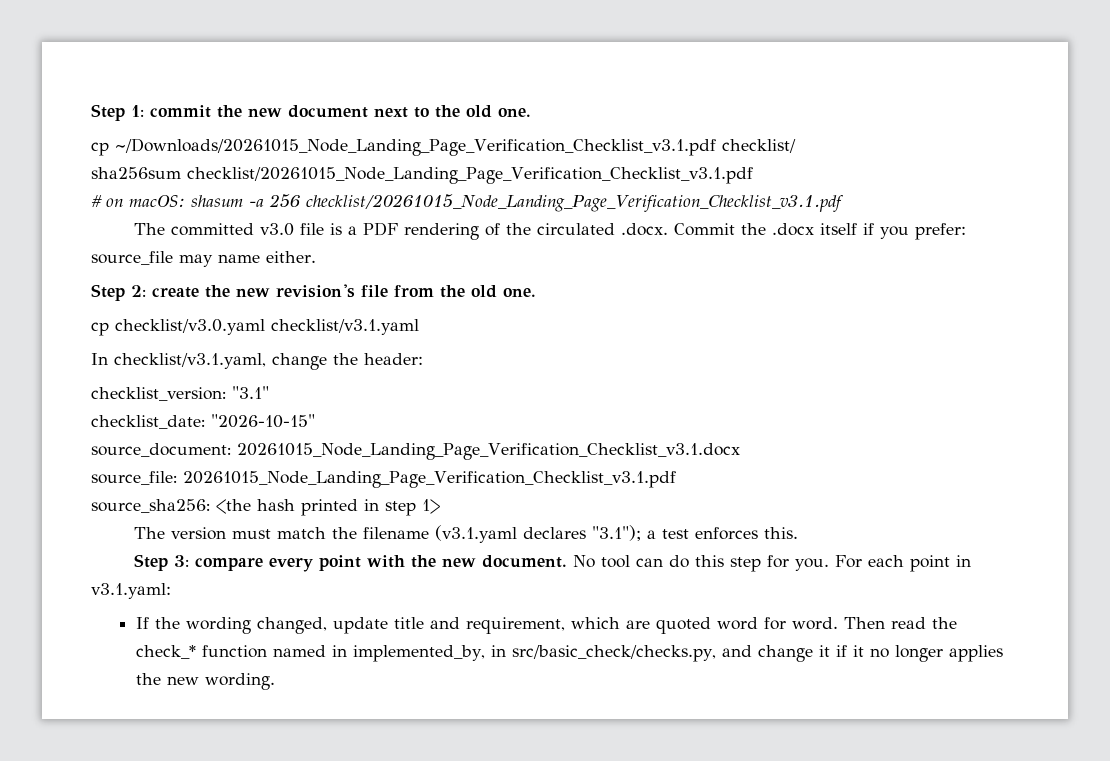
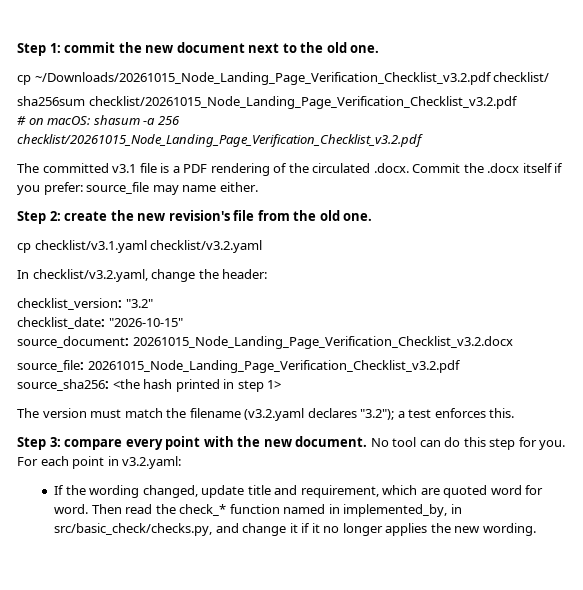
- cp ~/Downloads/20261015_Node_Landing_Page_Verification_Checklist_v3.1.pdf checklist/
+ cp ~/Downloads/20261015_Node_Landing_Page_Verification_Checklist_v3.2.pdf checklist/
- sha256sum checklist/20261015_Node_Landing_Page_Verification_Checklist_v3.1.pdf
+ sha256sum checklist/20261015_Node_Landing_Page_Verification_Checklist_v3.2.pdf
- # on macOS: shasum -a 256 checklist/20261015_Node_Landing_Page_Verification_Checklist_v3.1.pdf
+ # on macOS: shasum -a 256 checklist/20261015_Node_Landing_Page_Verification_Checklist_v3.2.pdf
- The committed v3.0 file is a PDF rendering of the circulated .docx. Commit the .docx itself if you prefer: source_file may name either.
+ The committed v3.1 file is a PDF rendering of the circulated .docx. Commit the .docx itself if you prefer: source_file may name either.
- cp checklist/v3.0.yaml checklist/v3.1.yaml
+ cp checklist/v3.1.yaml checklist/v3.2.yaml
- In checklist/v3.1.yaml, change the header:
+ In checklist/v3.2.yaml, change the header:
- checklist_version: "3.1"
+ checklist_version: "3.2"
- source_document: 20261015_Node_Landing_Page_Verification_Checklist_v3.1.docx
+ source_document: 20261015_Node_Landing_Page_Verification_Checklist_v3.2.docx
- source_file: 20261015_Node_Landing_Page_Verification_Checklist_v3.1.pdf
+ source_file: 20261015_Node_Landing_Page_Verification_Checklist_v3.2.pdf
- The version must match the filename (v3.1.yaml declares "3.1"); a test enforces this.
+ The version must match the filename (v3.2.yaml declares "3.2"); a test enforces this.
- For each point in v3.1.yaml:
+ For each point in v3.2.yaml:

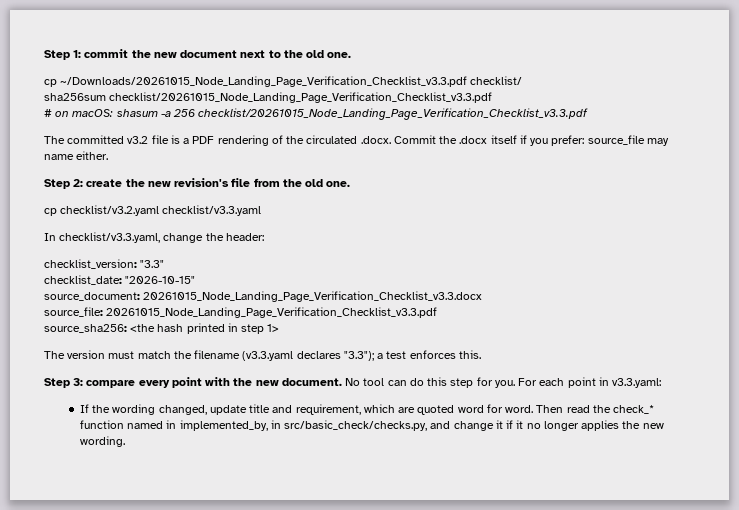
- cp ~/Downloads/20261015_Node_Landing_Page_Verification_Checklist_v3.2.pdf checklist/
+ cp ~/Downloads/20261015_Node_Landing_Page_Verification_Checklist_v3.3.pdf checklist/
- sha256sum checklist/20261015_Node_Landing_Page_Verification_Checklist_v3.2.pdf
+ sha256sum checklist/20261015_Node_Landing_Page_Verification_Checklist_v3.3.pdf
- # on macOS: shasum -a 256 checklist/20261015_Node_Landing_Page_Verification_Checklist_v3.2.pdf
+ # on macOS: shasum -a 256 checklist/20261015_Node_Landing_Page_Verification_Checklist_v3.3.pdf
- The committed v3.1 file is a PDF rendering of the circulated .docx. Commit the .docx itself if you prefer: source_file may name either.
+ The committed v3.2 file is a PDF rendering of the circulated .docx. Commit the .docx itself if you prefer: source_file may name either.
- cp checklist/v3.1.yaml checklist/v3.2.yaml
+ cp checklist/v3.2.yaml checklist/v3.3.yaml
- In checklist/v3.2.yaml, change the header:
+ In checklist/v3.3.yaml, change the header:
- checklist_version: "3.2"
+ checklist_version: "3.3"
- source_document: 20261015_Node_Landing_Page_Verification_Checklist_v3.2.docx
+ source_document: 20261015_Node_Landing_Page_Verification_Checklist_v3.3.docx
- source_file: 20261015_Node_Landing_Page_Verification_Checklist_v3.2.pdf
+ source_file: 20261015_Node_Landing_Page_Verification_Checklist_v3.3.pdf
- The version must match the filename (v3.2.yaml declares "3.2"); a test enforces this.
+ The version must match the filename (v3.3.yaml declares "3.3"); a test enforces this.
- For each point in v3.2.yaml:
+ For each point in v3.3.yaml:

